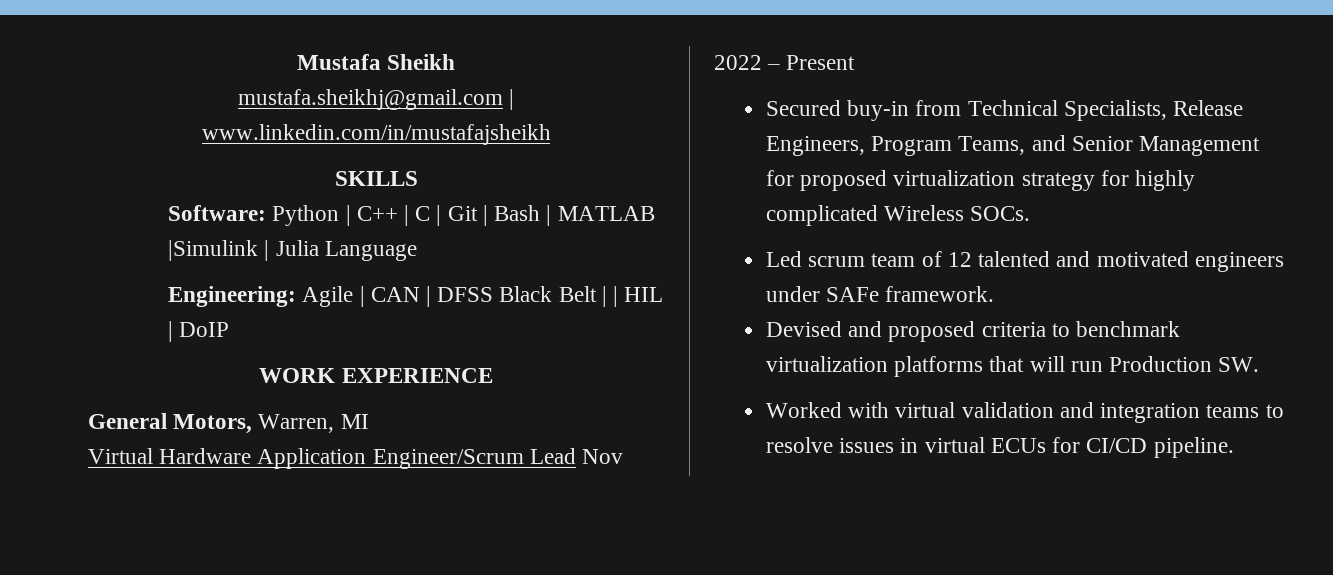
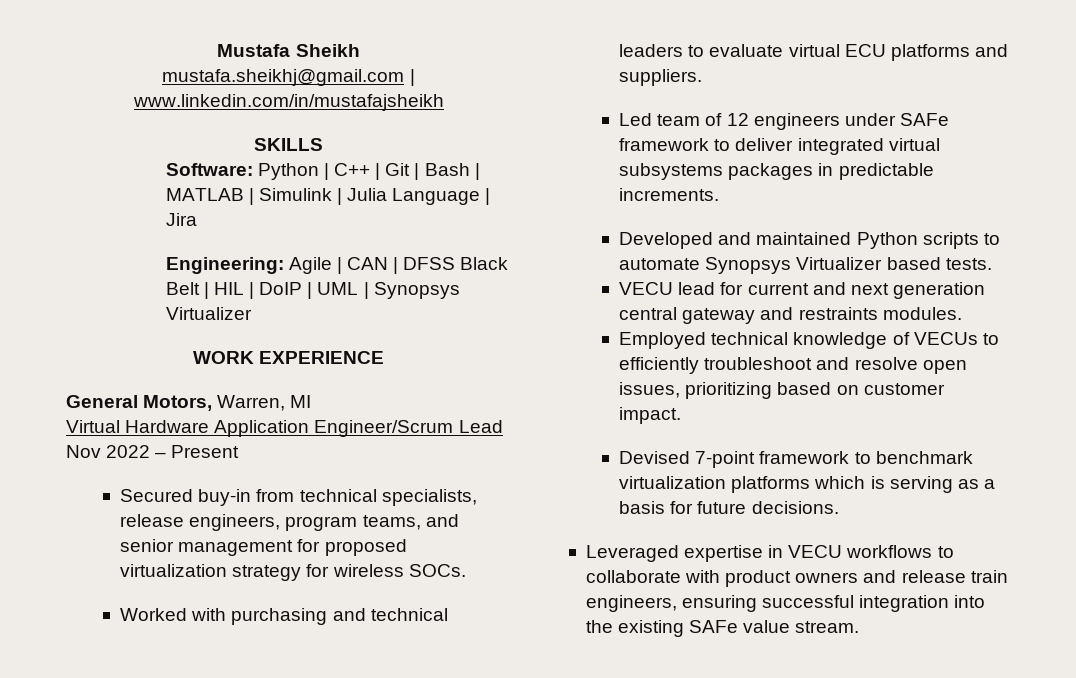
- Software: Python | C++ | C | Git | Bash | MATLAB |Simulink | Julia Language
+ Software: Python | C++ | Git | Bash | MATLAB | Simulink | Julia Language | Jira
- Engineering: Agile | CAN | DFSS Black Belt | | HIL | DoIP
+ Engineering: Agile | CAN | DFSS Black Belt | HIL | DoIP | UML | Synopsys Virtualizer
- Secured buy-in from Technical Specialists, Release Engineers, Program Teams, and Senior Management for proposed virtualization strategy for highly complicated Wireless SOCs.
+ Secured buy-in from technical specialists, release engineers, program teams, and senior management for proposed virtualization strategy for wireless SOCs.
+ Worked with purchasing and technical leaders to evaluate virtual ECU platforms and suppliers.
- Led scrum team of 12 talented and motivated engineers under SAFe framework.
- Devised and proposed criteria to benchmark virtualization platforms that will run Production SW.
- Worked with virtual validation and integration teams to resolve issues in virtual ECUs for CI/CD pipeline.
+ Led team of 12 engineers under SAFe framework to deliver integrated virtual subsystems packages in predictable increments.
+ Developed and maintained Python scripts to automate Synopsys Virtualizer based tests.
+ VECU lead for current and next generation central gateway and restraints modules.
+ Employed technical knowledge of VECUs to efficiently troubleshoot and resolve open issues, prioritizing based on customer impact.
+ Devised 7-point framework to benchmark virtualization platforms which is serving as a basis for future decisions.
+ Leveraged expertise in VECU workflows to collaborate with product owners and release train engineers, ensuring successful integration into the existing SAFe value stream.

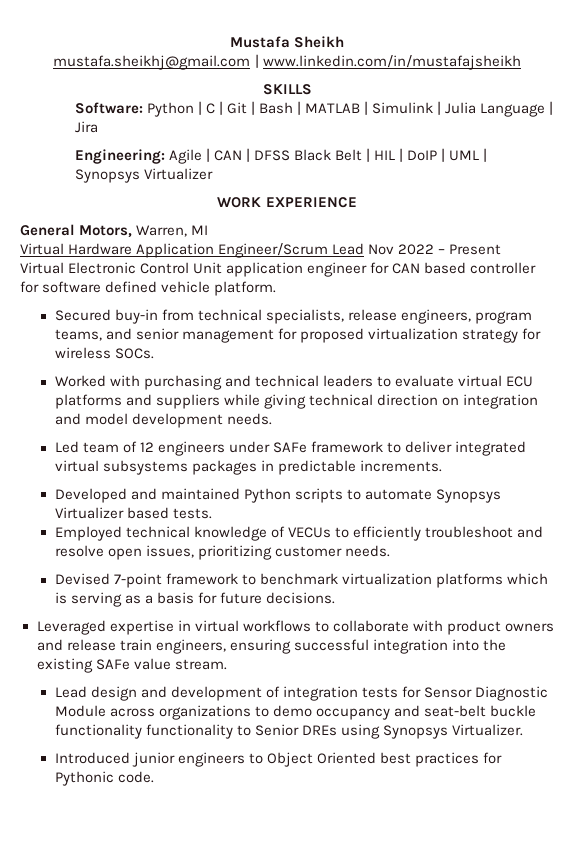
- Software: Python | C++ | Git | Bash | MATLAB | Simulink | Julia Language | Jira
+ Software: Python | C | Git | Bash | MATLAB | Simulink | Julia Language | Jira
+ Virtual Electronic Control Unit application engineer for CAN based controller for software defined vehicle platform.
- Worked with purchasing and technical leaders to evaluate virtual ECU platforms and suppliers.
+ Worked with purchasing and technical leaders to evaluate virtual ECU platforms and suppliers while giving technical direction on integration and model development needs.
- VECU lead for current and next generation central gateway and restraints modules.
- Employed technical knowledge of VECUs to efficiently troubleshoot and resolve open issues, prioritizing based on customer impact.
+ Employed technical knowledge of VECUs to efficiently troubleshoot and resolve open issues, prioritizing customer needs.
- Leveraged expertise in VECU workflows to collaborate with product owners and release train engineers, ensuring successful integration into the existing SAFe value stream.
+ Leveraged expertise in virtual workflows to collaborate with product owners and release train engineers, ensuring successful integration into the existing SAFe value stream.
+ Lead design and development of integration tests for Sensor Diagnostic Module across organizations to demo occupancy and seat-belt buckle functionality functionality to Senior DREs using Synopsys Virtualizer.
+ Introduced junior engineers to Object Oriented best practices for Pythonic code.

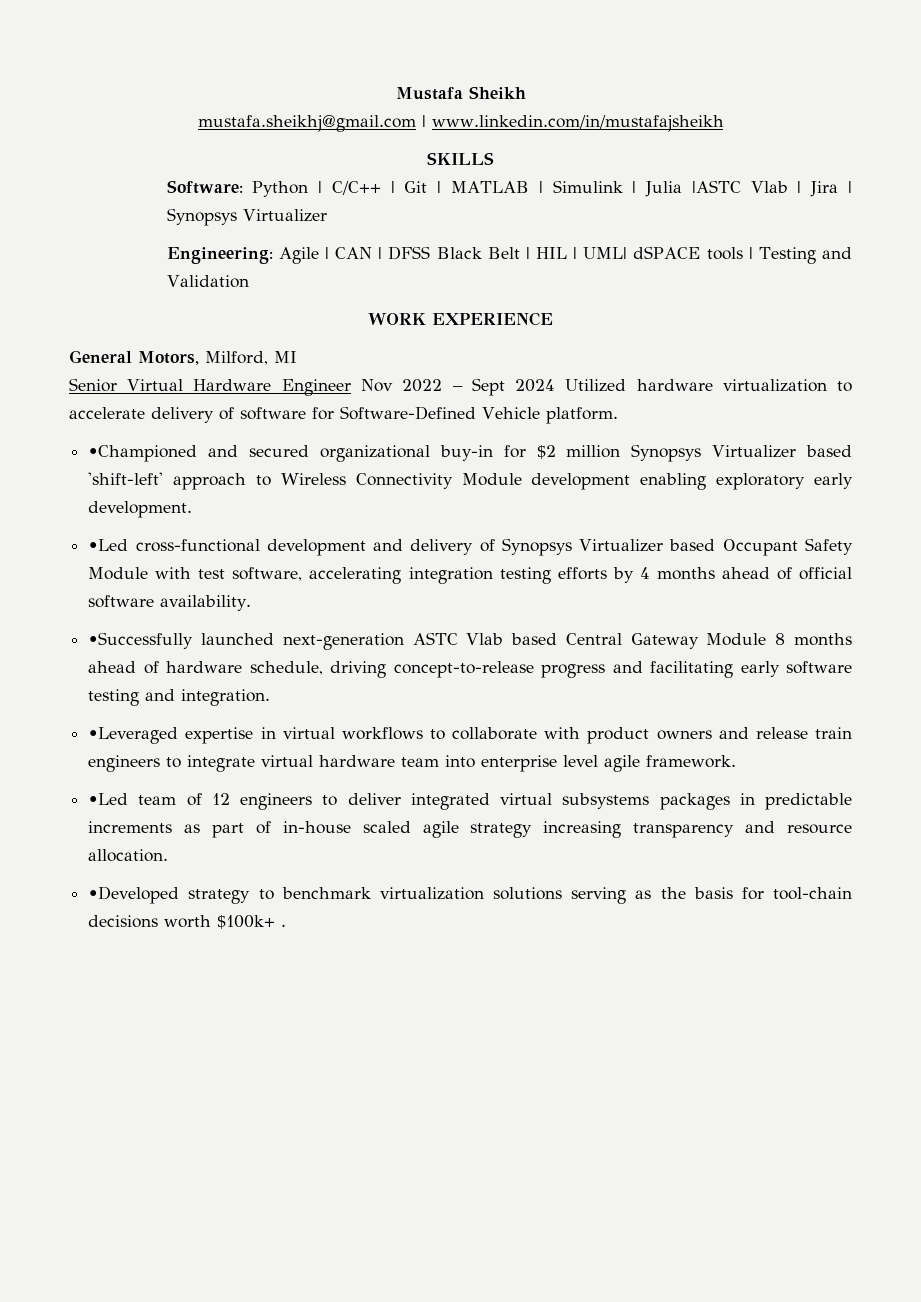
- Software: Python | C | Git | Bash | MATLAB | Simulink | Julia Language | Jira
+ Software: Python | C/C++ | Git | MATLAB | Simulink | Julia |ASTC Vlab | Jira | Synopsys Virtualizer
- Engineering: Agile | CAN | DFSS Black Belt | HIL | DoIP | UML | Synopsys Virtualizer
+ Engineering: Agile | CAN | DFSS Black Belt | HIL | UML| dSPACE tools | Testing and Validation
- General Motors, Warren, MI
+ General Motors, Milford, MI
- Virtual Hardware Application Engineer/Scrum Lead Nov 2022 – Present
- Virtual Electronic Control Unit application engineer for CAN based controller for software defined vehicle platform.
- Secured buy-in from technical specialists, release engineers, program teams, and senior management for proposed virtualization strategy for wireless SOCs.
- Worked with purchasing and technical leaders to evaluate virtual ECU platforms and suppliers while giving technical direction on integration and model development needs.
- Led team of 12 engineers under SAFe framework to deliver integrated virtual subsystems packages in predictable increments.
- Developed and maintained Python scripts to automate Synopsys Virtualizer based tests.
- Employed technical knowledge of VECUs to efficiently troubleshoot and resolve open issues, prioritizing customer needs.
- Devised 7-point framework to benchmark virtualization platforms which is serving as a basis for future decisions.
- Leveraged expertise in virtual workflows to collaborate with product owners and release train engineers, ensuring successful integration into the existing SAFe value stream.
- Lead design and development of integration tests for Sensor Diagnostic Module across organizations to demo occupancy and seat-belt buckle functionality functionality to Senior DREs using Synopsys Virtualizer.
- Introduced junior engineers to Object Oriented best practices for Pythonic code.
+ Senior Virtual Hardware Engineer Nov 2022 – Sept 2024 Utilized hardware virtualization to accelerate delivery of software for Software-Defined Vehicle platform.
+ •Championed and secured organizational buy-in for $2 million Synopsys Virtualizer based 'shift-left' approach to Wireless Connectivity Module development enabling exploratory early development.
+ •Led cross-functional development and delivery of Synopsys Virtualizer based Occupant Safety Module with test software, accelerating integration testing efforts by 4 months ahead of official software availability.
+ •Successfully launched next-generation ASTC Vlab based Central Gateway Module 8 months ahead of hardware schedule, driving concept-to-release progress and facilitating early software testing and integration.
+ •Leveraged expertise in virtual workflows to collaborate with product owners and release train engineers to integrate virtual hardware team into enterprise level agile framework.
+ •Led team of 12 engineers to deliver integrated virtual subsystems packages in predictable increments as part of in-house scaled agile strategy increasing transparency and resource allocation.
+ •Developed strategy to benchmark virtualization solutions serving as the basis for tool-chain decisions worth $100k+ .

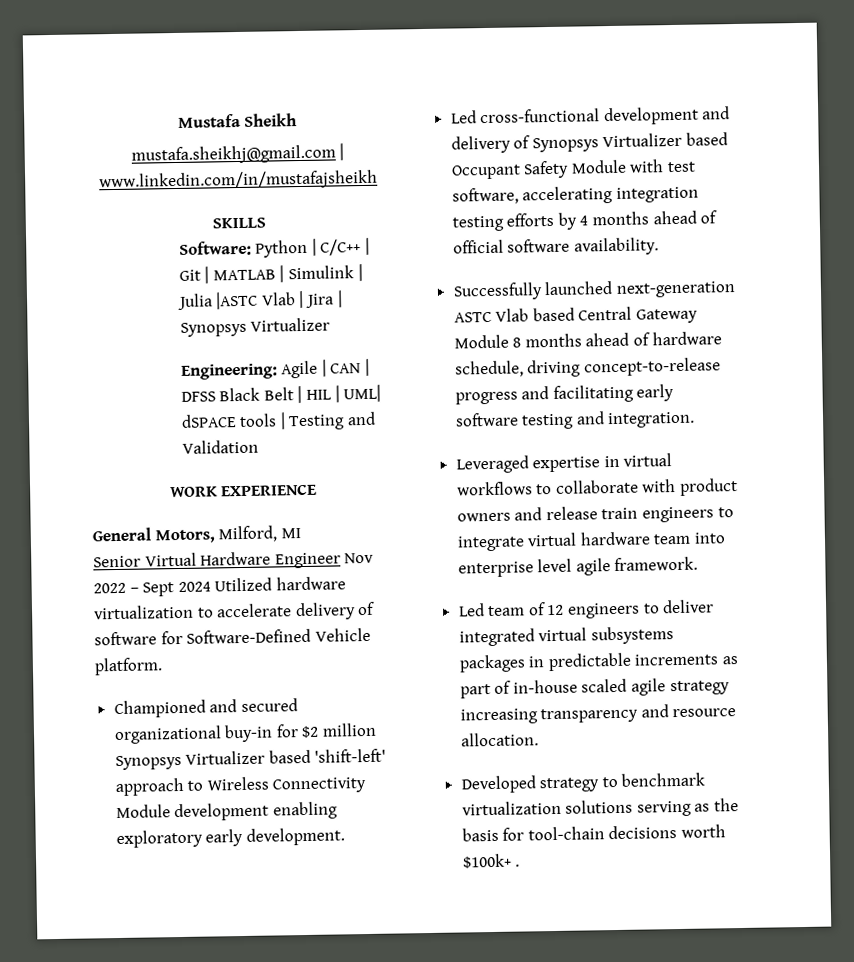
- •Championed and secured organizational buy-in for $2 million Synopsys Virtualizer based 'shift-left' approach to Wireless Connectivity Module development enabling exploratory early development.
+ Championed and secured organizational buy-in for $2 million Synopsys Virtualizer based 'shift-left' approach to Wireless Connectivity Module development enabling exploratory early development.
- •Led cross-functional development and delivery of Synopsys Virtualizer based Occupant Safety Module with test software, accelerating integration testing efforts by 4 months ahead of official software availability.
+ Led cross-functional development and delivery of Synopsys Virtualizer based Occupant Safety Module with test software, accelerating integration testing efforts by 4 months ahead of official software availability.
- •Successfully launched next-generation ASTC Vlab based Central Gateway Module 8 months ahead of hardware schedule, driving concept-to-release progress and facilitating early software testing and integration.
+ Successfully launched next-generation ASTC Vlab based Central Gateway Module 8 months ahead of hardware schedule, driving concept-to-release progress and facilitating early software testing and integration.
- •Leveraged expertise in virtual workflows to collaborate with product owners and release train engineers to integrate virtual hardware team into enterprise level agile framework.
+ Leveraged expertise in virtual workflows to collaborate with product owners and release train engineers to integrate virtual hardware team into enterprise level agile framework.
- •Led team of 12 engineers to deliver integrated virtual subsystems packages in predictable increments as part of in-house scaled agile strategy increasing transparency and resource allocation.
+ Led team of 12 engineers to deliver integrated virtual subsystems packages in predictable increments as part of in-house scaled agile strategy increasing transparency and resource allocation.
- •Developed strategy to benchmark virtualization solutions serving as the basis for tool-chain decisions worth $100k+ .
+ Developed strategy to benchmark virtualization solutions serving as the basis for tool-chain decisions worth $100k+ .

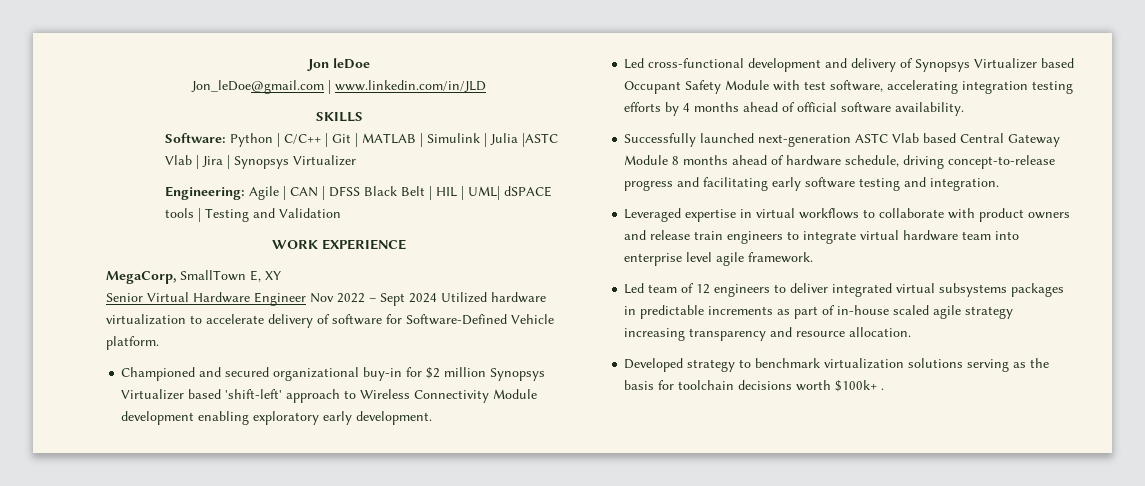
- Mustafa Sheikh
- mustafa.sheikhj@gmail.com | www.linkedin.com/in/mustafajsheikh
+ Jon leDoe
+ Jon_leDoe@gmail.com | www.linkedin.com/in/JLD
- General Motors, Milford, MI
+ MegaCorp, SmallTown E, XY
- Developed strategy to benchmark virtualization solutions serving as the basis for tool-chain decisions worth $100k+ .
+ Developed strategy to benchmark virtualization solutions serving as the basis for toolchain decisions worth $100k+ .

